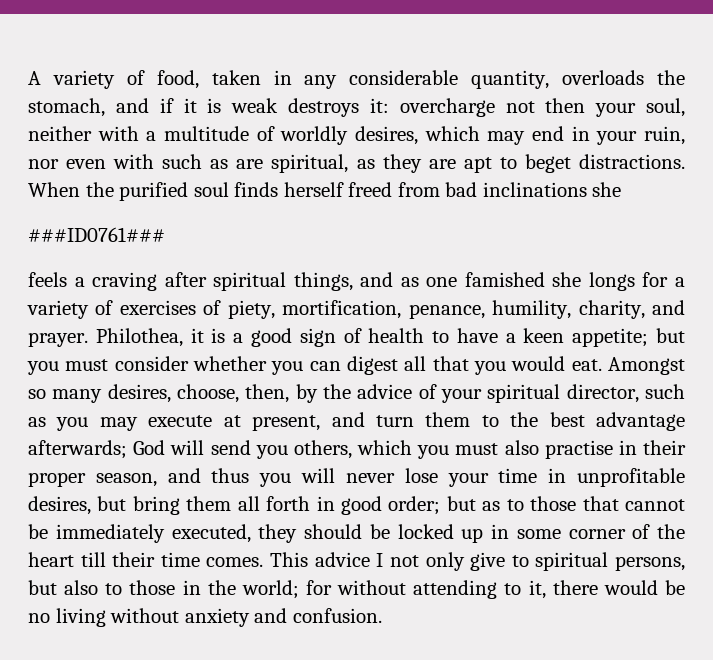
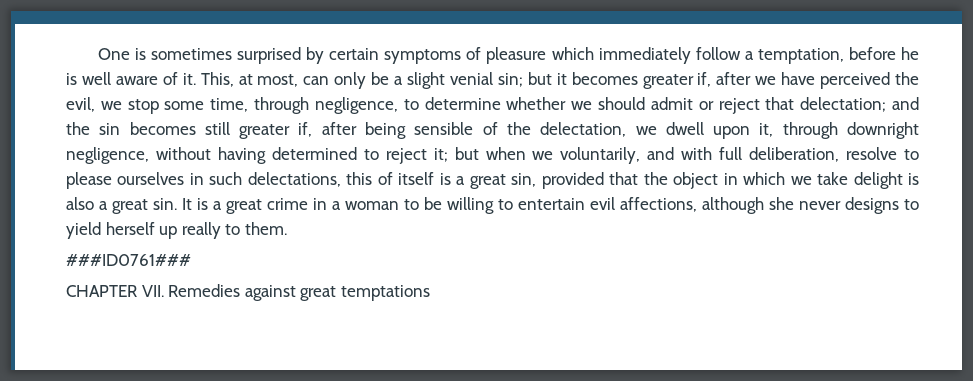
- A variety of food, taken in any considerable quantity, overloads the stomach, and if it is weak destroys it: overcharge not then your soul, neither with a multitude of worldly desires, which may end in your ruin, nor even with such as are spiritual, as they are apt to beget distractions. When the purified soul finds herself freed from bad inclinations she
+ One is sometimes surprised by certain symptoms of pleasure which immediately follow a temptation, before he is well aware of it. This, at most, can only be a slight venial sin; but it becomes greater if, after we have perceived the evil, we stop some time, through negligence, to determine whether we should admit or reject that delectation; and the sin becomes still greater if, after being sensible of the delectation, we dwell upon it, through downright negligence, without having determined to reject it; but when we voluntarily, and with full deliberation, resolve to please ourselves in such delectations, this of itself is a great sin, provided that the object in which we take delight is also a great sin. It is a great crime in a woman to be willing to entertain evil affections, although she never designs to yield herself up really to them.
  ###ID0761###
- feels a craving after spiritual things, and as one famished she longs for a variety of exercises of piety, mortification, penance, humility, charity, and prayer. Philothea, it is a good sign of health to have a keen appetite; but you must consider whether you can digest all that you would eat. Amongst so many desires, choose, then, by the advice of your spiritual director, such as you may execute at present, and turn them to the best advantage afterwards; God will send you others, which you must also practise in their proper season, and thus you will never lose your time in unprofitable desires, but bring them all forth in good order; but as to those that cannot be immediately executed, they should be locked up in some corner of the heart till their time comes. This advice I not only give to spiritual persons, but also to those in the world; for without attending to it, there would be no living without anxiety and confusion.
+ CHAPTER VII. Remedies against great temptations

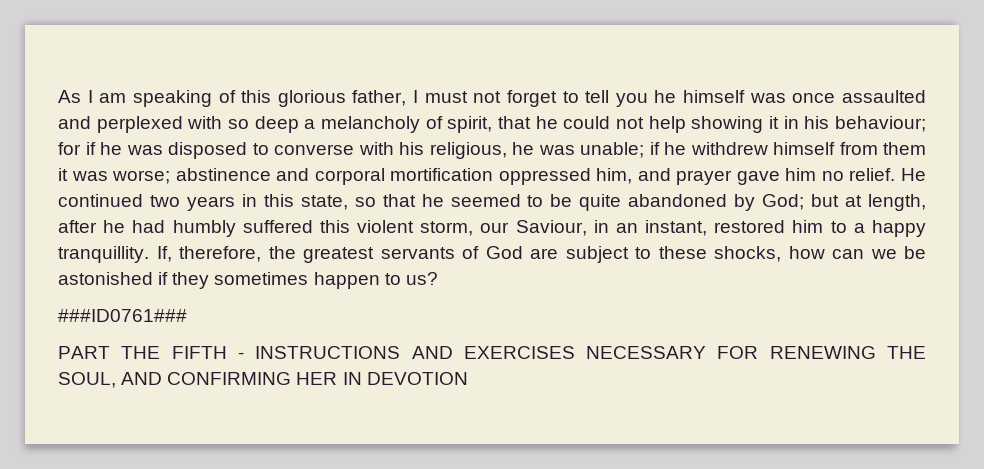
- One is sometimes surprised by certain symptoms of pleasure which immediately follow a temptation, before he is well aware of it. This, at most, can only be a slight venial sin; but it becomes greater if, after we have perceived the evil, we stop some time, through negligence, to determine whether we should admit or reject that delectation; and the sin becomes still greater if, after being sensible of the delectation, we dwell upon it, through downright negligence, without having determined to reject it; but when we voluntarily, and with full deliberation, resolve to please ourselves in such delectations, this of itself is a great sin, provided that the object in which we take delight is also a great sin. It is a great crime in a woman to be willing to entertain evil affections, although she never designs to yield herself up really to them.
+ As I am speaking of this glorious father, I must not forget to tell you he himself was once assaulted and perplexed with so deep a melancholy of spirit, that he could not help showing it in his behaviour; for if he was disposed to converse with his religious, he was unable; if he withdrew himself from them it was worse; abstinence and corporal mortification oppressed him, and prayer gave him no relief. He continued two years in this state, so that he seemed to be quite abandoned by God; but at length, after he had humbly suffered this violent storm, our Saviour, in an instant, restored him to a happy tranquillity. If, therefore, the greatest servants of God are subject to these shocks, how can we be astonished if they sometimes happen to us?
  ###ID0761###
- CHAPTER VII. Remedies against great temptations
+ PART THE FIFTH - INSTRUCTIONS AND EXERCISES NECESSARY FOR RENEWING THE SOUL, AND CONFIRMING HER IN DEVOTION

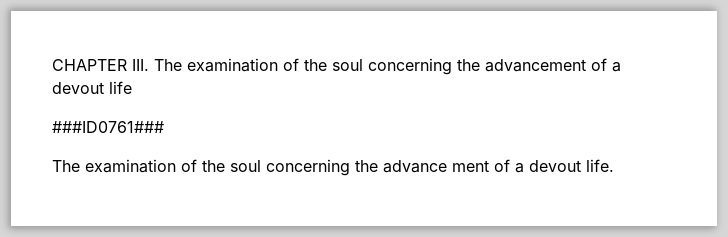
- As I am speaking of this glorious father, I must not forget to tell you he himself was once assaulted and perplexed with so deep a melancholy of spirit, that he could not help showing it in his behaviour; for if he was disposed to converse with his religious, he was unable; if he withdrew himself from them it was worse; abstinence and corporal mortification oppressed him, and prayer gave him no relief. He continued two years in this state, so that he seemed to be quite abandoned by God; but at length, after he had humbly suffered this violent storm, our Saviour, in an instant, restored him to a happy tranquillity. If, therefore, the greatest servants of God are subject to these shocks, how can we be astonished if they sometimes happen to us?
+ CHAPTER III. The examination of the soul concerning the advancement of a devout life
  ###ID0761###
- PART THE FIFTH - INSTRUCTIONS AND EXERCISES NECESSARY FOR RENEWING THE SOUL, AND CONFIRMING HER IN DEVOTION
+ The examination of the soul concerning the advance ment of a devout life.

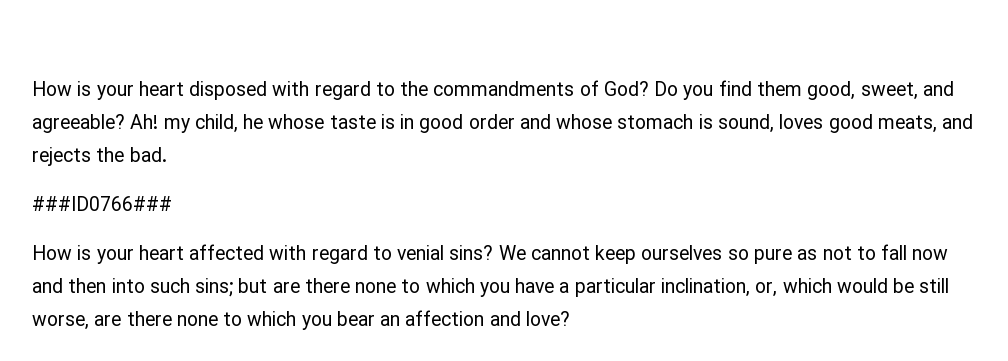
- CHAPTER III. The examination of the soul concerning the advancement of a devout life
- ###ID0761###
- The examination of the soul concerning the advance ment of a devout life.
+ How is your heart disposed with regard to the commandments of God? Do you find them good, sweet, and agreeable? Ah! my child, he whose taste is in good order and whose stomach is sound, loves good meats, and rejects the bad.
+ ###ID0766###
+ How is your heart affected with regard to venial sins? We cannot keep ourselves so pure as not to fall now and then into such sins; but are there none to which you have a particular inclination, or, which would be still worse, are there none to which you bear an affection and love?

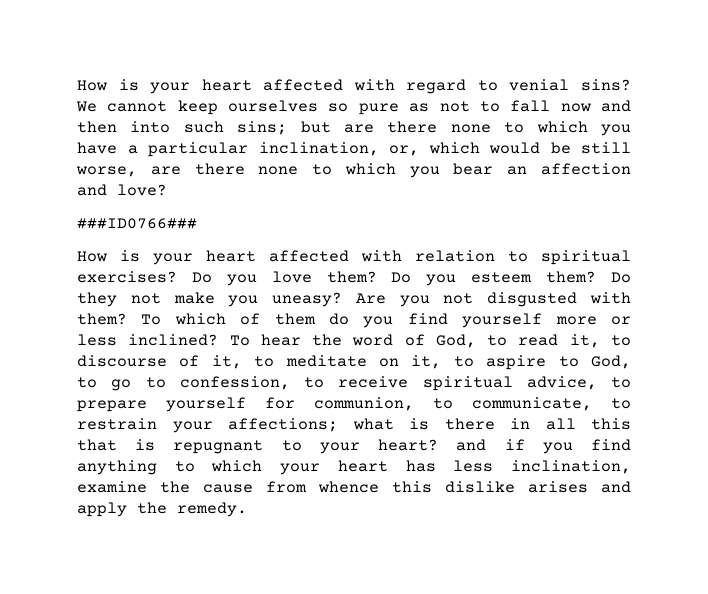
- How is your heart disposed with regard to the commandments of God? Do you find them good, sweet, and agreeable? Ah! my child, he whose taste is in good order and whose stomach is sound, loves good meats, and rejects the bad.
- ###ID0766###
+ ###ID0766###
+ How is your heart affected with relation to spiritual exercises? Do you love them? Do you esteem them? Do they not make you uneasy? Are you not disgusted with them? To which of them do you find yourself more or less inclined? To hear the word of God, to read it, to discourse of it, to meditate on it, to aspire to God, to go to confession, to receive spiritual advice, to prepare yourself for communion, to communicate, to restrain your affections; what is there in all this that is repugnant to your heart? and if you find anything to which your heart has less inclination, examine the cause from whence this dislike arises and apply the remedy.

